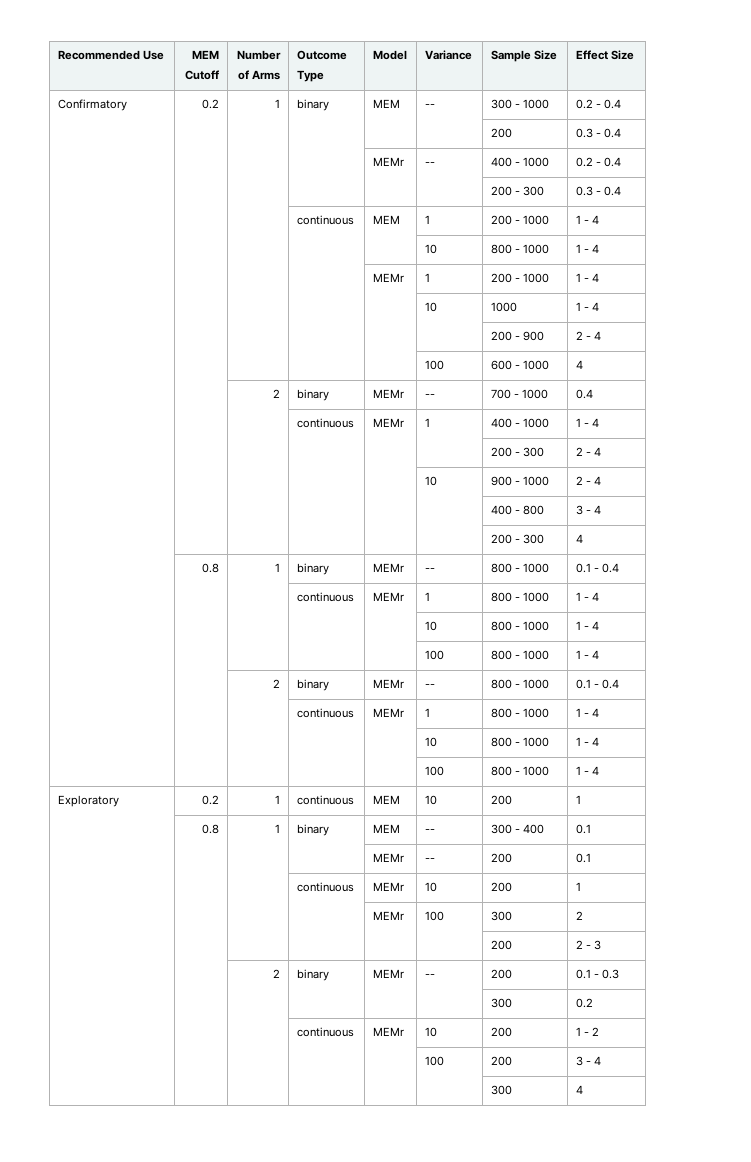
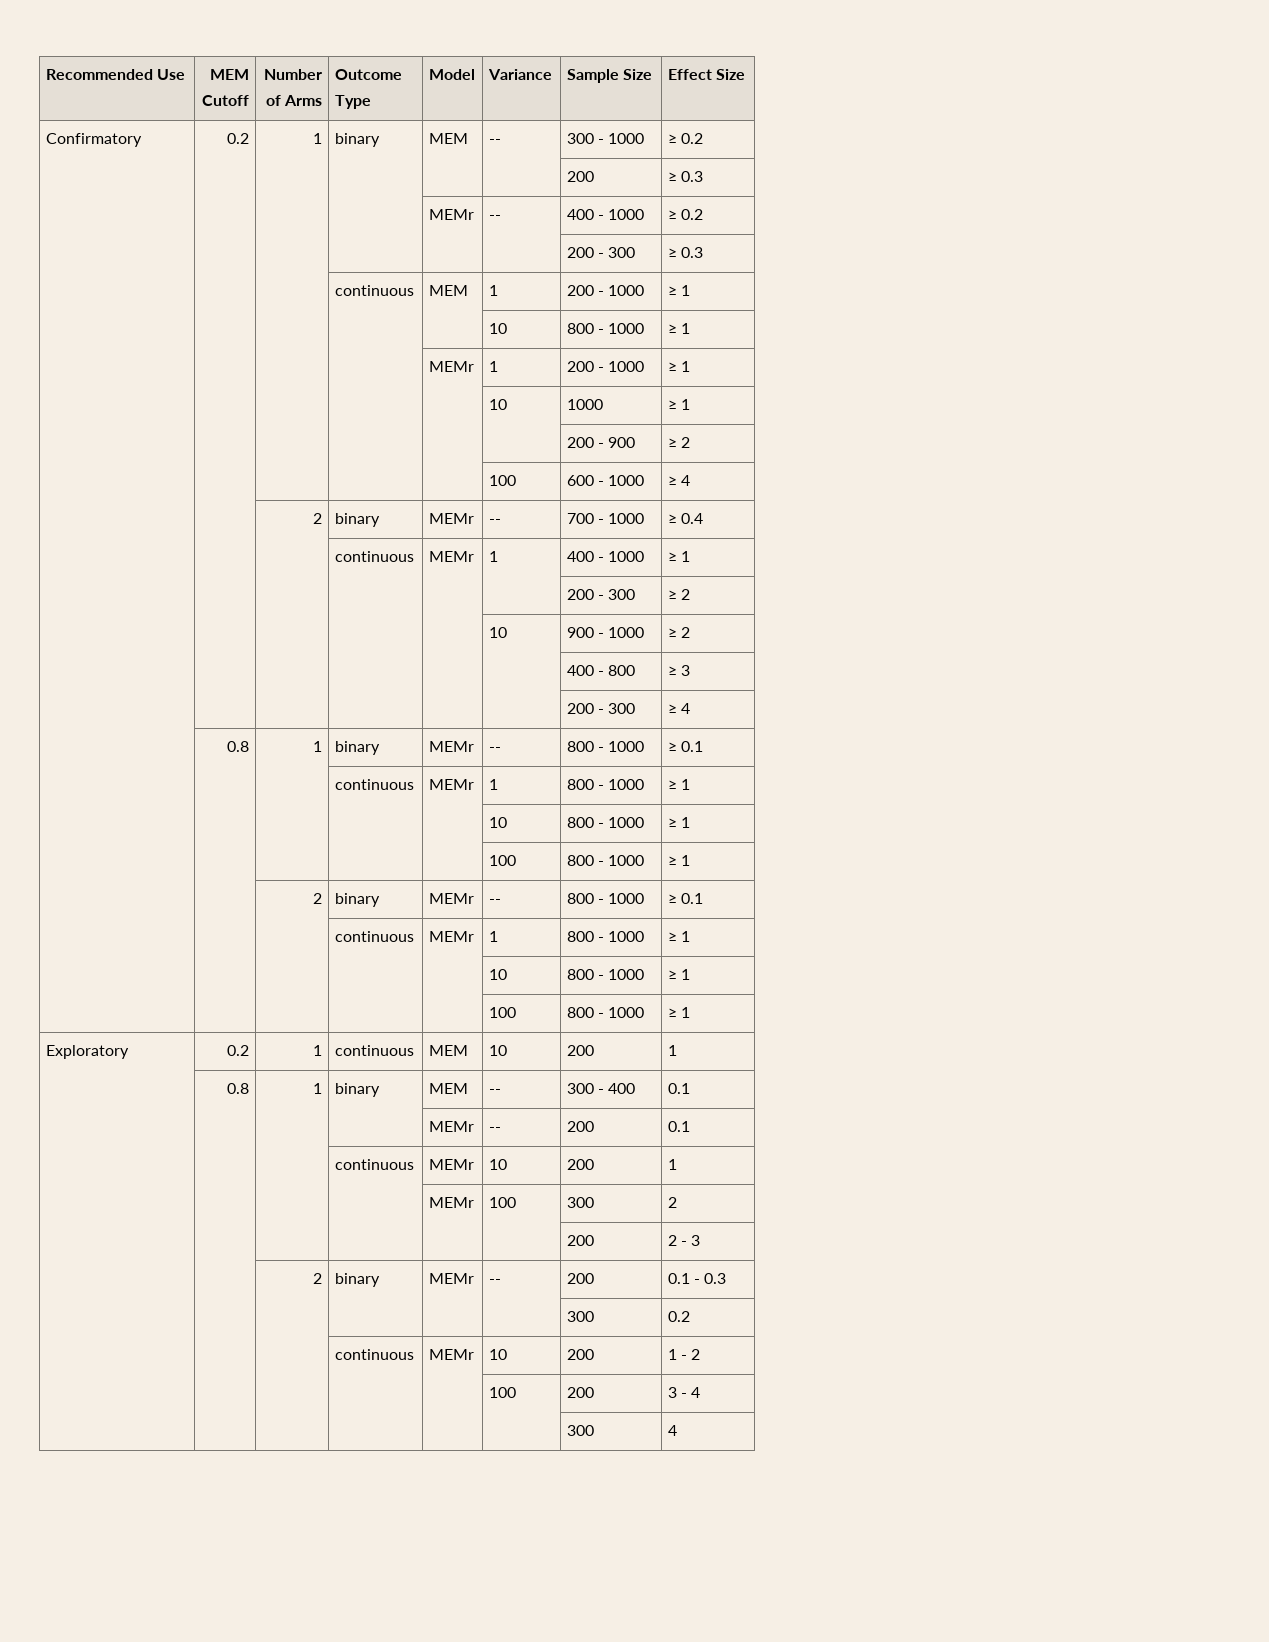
- Confirmatory | 0.2 | 1 | binary | MEM | -- | 300 - 1000 | 0.2 - 0.4
- | | | | | | 200 | 0.3 - 0.4
+ Confirmatory | 0.2 | 1 | binary | MEM | -- | 300 - 1000 | ≥ 0.2
+ | | | | | | 200 | ≥ 0.3
- | | | | MEMr | -- | 400 - 1000 | 0.2 - 0.4
- | | | | | | 200 - 300 | 0.3 - 0.4
+ | | | | MEMr | -- | 400 - 1000 | ≥ 0.2
+ | | | | | | 200 - 300 | ≥ 0.3
- | | | continuous | MEM | 1 | 200 - 1000 | 1 - 4
- | | | | | 10 | 800 - 1000 | 1 - 4
+ | | | continuous | MEM | 1 | 200 - 1000 | ≥ 1
+ | | | | | 10 | 800 - 1000 | ≥ 1
- | | | | MEMr | 1 | 200 - 1000 | 1 - 4
+ | | | | MEMr | 1 | 200 - 1000 | ≥ 1
- | | | | | 10 | 1000 | 1 - 4
+ | | | | | 10 | 1000 | ≥ 1
- | | | | | | 200 - 900 | 2 - 4
+ | | | | | | 200 - 900 | ≥ 2
- | | | | | 100 | 600 - 1000 | 4
+ | | | | | 100 | 600 - 1000 | ≥ 4
- | | 2 | binary | MEMr | -- | 700 - 1000 | 0.4
+ | | 2 | binary | MEMr | -- | 700 - 1000 | ≥ 0.4
- | | | continuous | MEMr | 1 | 400 - 1000 | 1 - 4
- | | | | | | 200 - 300 | 2 - 4
+ | | | continuous | MEMr | 1 | 400 - 1000 | ≥ 1
+ | | | | | | 200 - 300 | ≥ 2
- | | | | | 10 | 900 - 1000 | 2 - 4
+ | | | | | 10 | 900 - 1000 | ≥ 2
- | | | | | | 400 - 800 | 3 - 4
- | | | | | | 200 - 300 | 4
+ | | | | | | 400 - 800 | ≥ 3
+ | | | | | | 200 - 300 | ≥ 4
- | 0.8 | 1 | binary | MEMr | -- | 800 - 1000 | 0.1 - 0.4
- | | | continuous | MEMr | 1 | 800 - 1000 | 1 - 4
- | | | | | 10 | 800 - 1000 | 1 - 4
- | | | | | 100 | 800 - 1000 | 1 - 4
+ | 0.8 | 1 | binary | MEMr | -- | 800 - 1000 | ≥ 0.1
+ | | | continuous | MEMr | 1 | 800 - 1000 | ≥ 1
+ | | | | | 10 | 800 - 1000 | ≥ 1
+ | | | | | 100 | 800 - 1000 | ≥ 1
- | | 2 | binary | MEMr | -- | 800 - 1000 | 0.1 - 0.4
- | | | continuous | MEMr | 1 | 800 - 1000 | 1 - 4
- | | | | | 10 | 800 - 1000 | 1 - 4
- | | | | | 100 | 800 - 1000 | 1 - 4
+ | | 2 | binary | MEMr | -- | 800 - 1000 | ≥ 0.1
+ | | | continuous | MEMr | 1 | 800 - 1000 | ≥ 1
+ | | | | | 10 | 800 - 1000 | ≥ 1
+ | | | | | 100 | 800 - 1000 | ≥ 1

